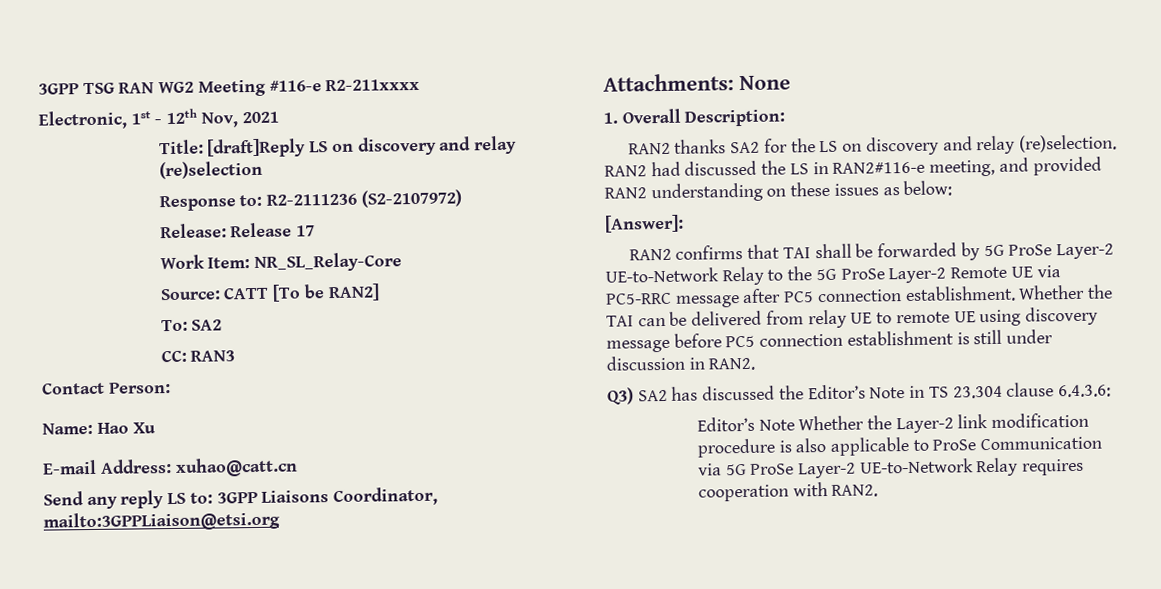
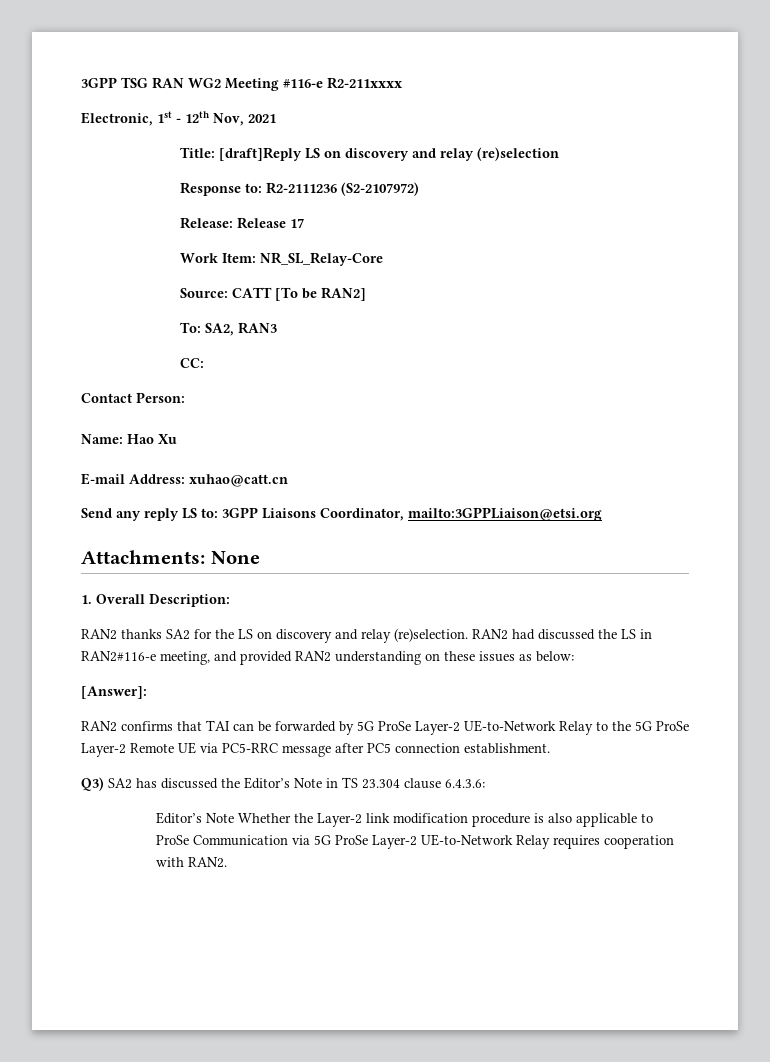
- To: SA2
+ To: SA2, RAN3
- CC: RAN3
+ CC:
- RAN2 confirms that TAI shall be forwarded by 5G ProSe Layer-2 UE-to-Network Relay to the 5G ProSe Layer-2 Remote UE via PC5-RRC message after PC5 connection establishment. Whether the TAI can be delivered from relay UE to remote UE using discovery message before PC5 connection establishment is still under discussion in RAN2.
+ RAN2 confirms that TAI can be forwarded by 5G ProSe Layer-2 UE-to-Network Relay to the 5G ProSe Layer-2 Remote UE via PC5-RRC message after PC5 connection establishment.

